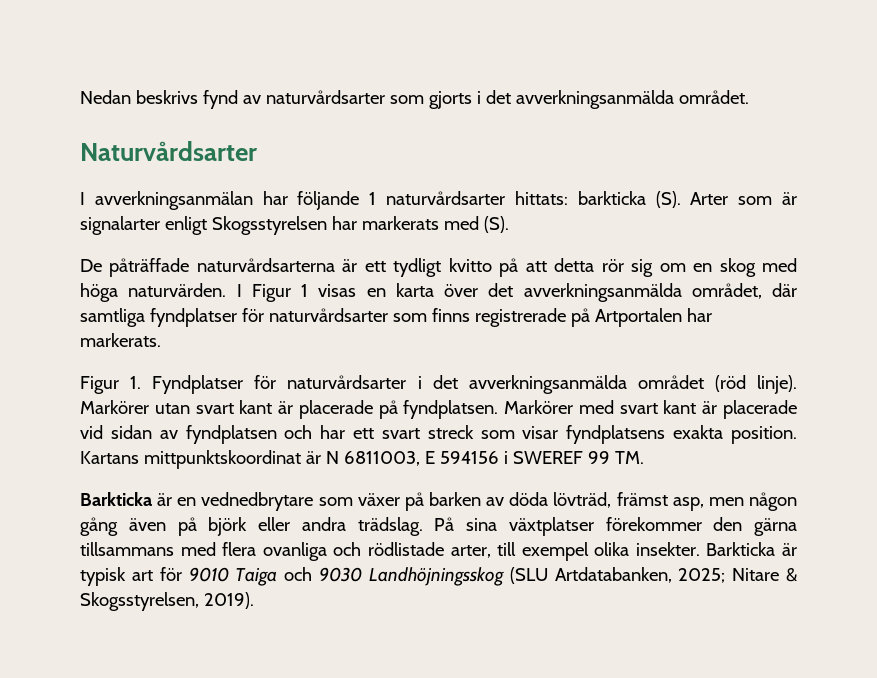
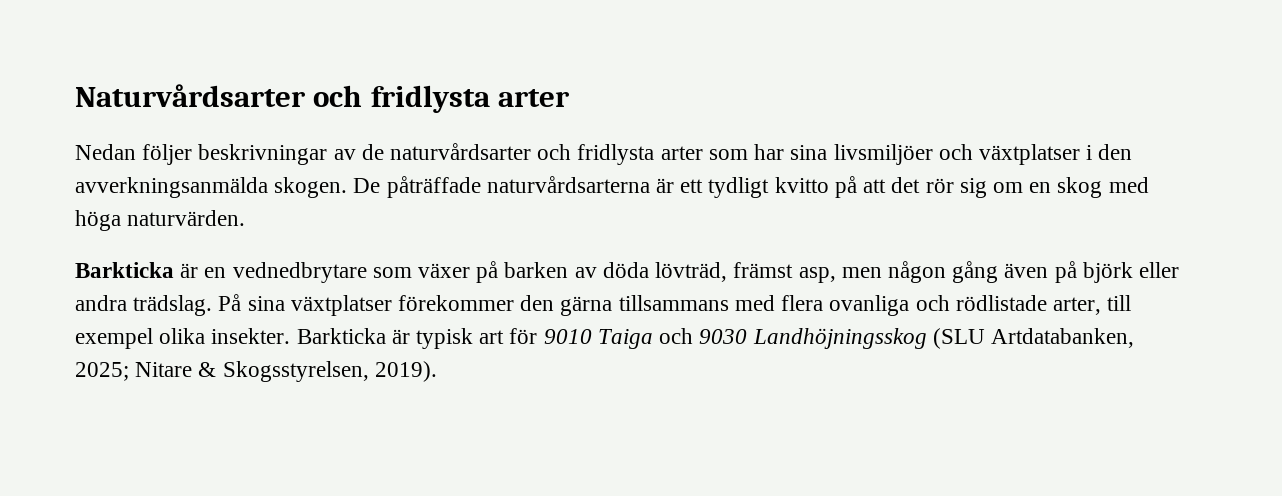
- Nedan beskrivs fynd av naturvårdsarter som gjorts i det avverkningsanmälda området.
- Naturvårdsarter
- I avverkningsanmälan har följande 1 naturvårdsarter hittats: barkticka (S). Arter som är signalarter enligt Skogsstyrelsen har markerats med (S).
- De påträffade naturvårdsarterna är ett tydligt kvitto på att detta rör sig om en skog med höga naturvärden. I Figur 1 visas en karta över det avverkningsanmälda området, där samtliga fyndplatser för naturvårdsarter som finns registrerade på Artportalen har markerats.
- Figur 1. Fyndplatser för naturvårdsarter i det avverkningsanmälda området (röd linje). Markörer utan svart kant är placerade på fyndplatsen. Markörer med svart kant är placerade vid sidan av fyndplatsen och har ett svart streck som visar fyndplatsens exakta position. Kartans mittpunktskoordinat är N 6811003, E 594156 i SWEREF 99 TM.
+ Naturvårdsarter och fridlysta arter
+ Nedan följer beskrivningar av de naturvårdsarter och fridlysta arter som har sina livsmiljöer och växtplatser i den avverkningsanmälda skogen. De påträffade naturvårdsarterna är ett tydligt kvitto på att det rör sig om en skog med höga naturvärden.

